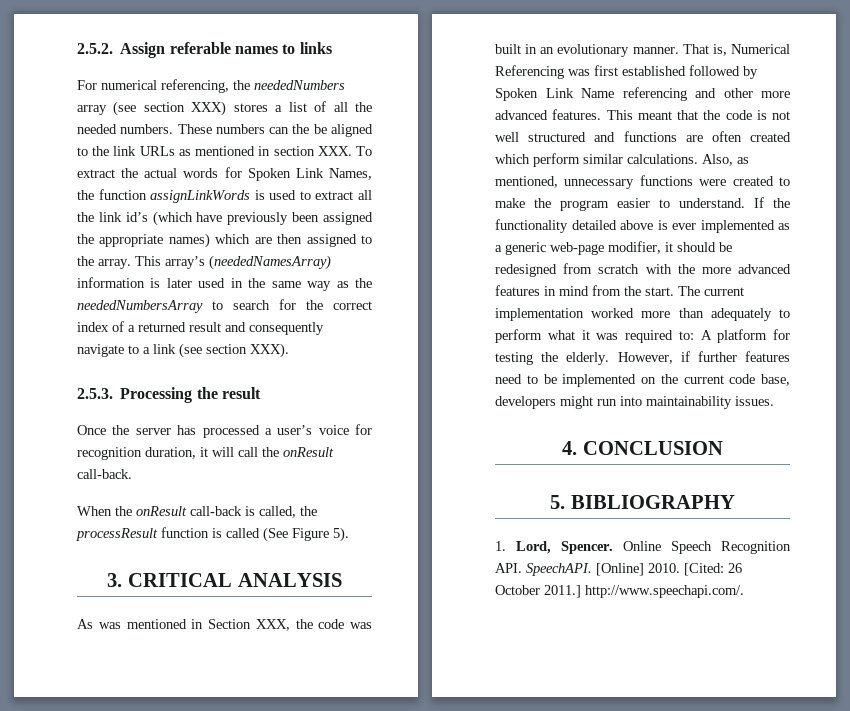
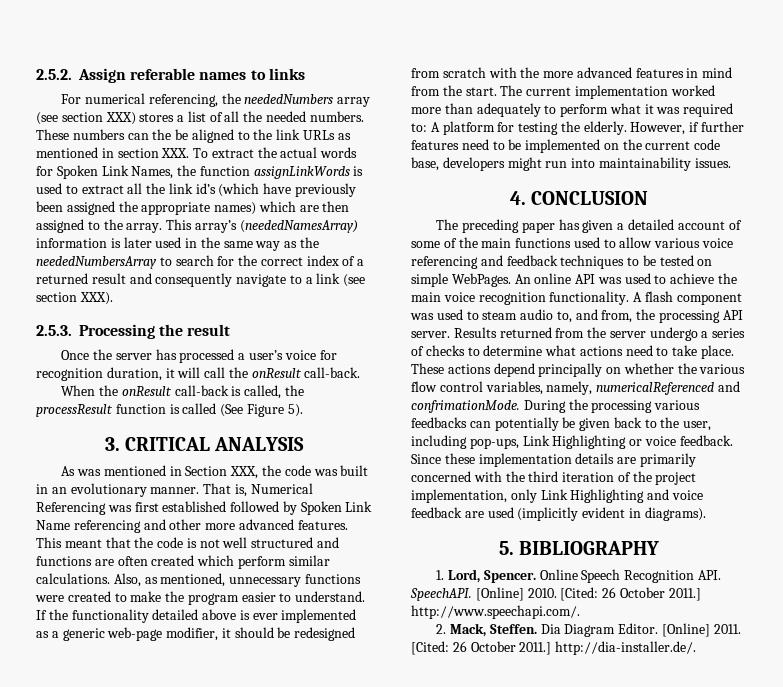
+ The preceding paper has given a detailed account of some of the main functions used to allow various voice referencing and feedback techniques to be tested on simple WebPages. An online API was used to achieve the main voice recognition functionality. A flash component was used to steam audio to, and from, the processing API server. Results returned from the server undergo a series of checks to determine what actions need to take place. These actions depend principally on whether the various flow control variables, namely, numericalReferenced and confrimationMode. During the processing various feedbacks can potentially be given back to the user, including pop-ups, Link Highlighting or voice feedback. Since these implementation details are primarily concerned with the third iteration of the project implementation, only Link Highlighting and voice feedback are used (implicitly evident in diagrams).
+ 2. Mack, Steffen. Dia Diagram Editor. [Online] 2011. [Cited: 26 October 2011.] http://dia-installer.de/.

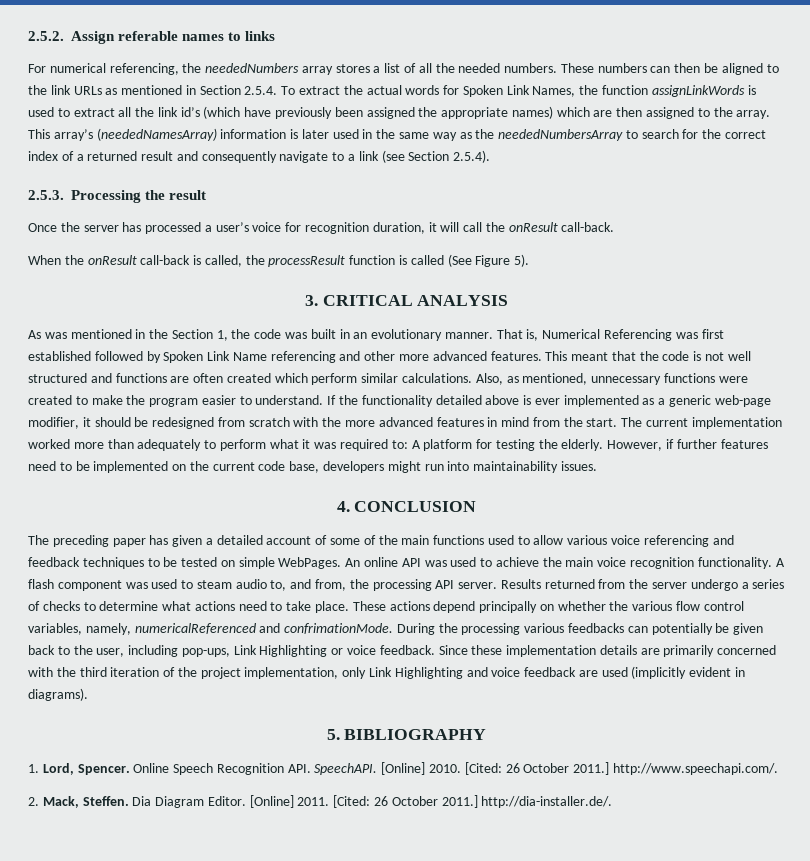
- For numerical referencing, the neededNumbers array (see section XXX) stores a list of all the needed numbers.
+ For numerical referencing, the neededNumbers array stores a list of all the needed numbers.
- These numbers can the be aligned to the link URLs as mentioned in section XXX. To extract the actual words for Spoken Link Names, the function assignLinkWords is used to extract all the link id’s (which have previously been assigned the appropriate names) which are then assigned to the array.
+ These numbers can then be aligned to the link URLs as mentioned in Section 2.5.4. To extract the actual words for Spoken Link Names, the function assignLinkWords is used to extract all the link id’s (which have previously been assigned the appropriate names) which are then assigned to the array.
- This array’s (neededNamesArray) information is later used in the same way as the neededNumbersArray to search for the correct index of a returned result and consequently navigate to a link (see section XXX).
+ This array’s (neededNamesArray) information is later used in the same way as the neededNumbersArray to search for the correct index of a returned result and consequently navigate to a link (see Section 2.5.4).
- As was mentioned in Section XXX, the code was built in an evolutionary manner.
+ As was mentioned in the Section 1, the code was built in an evolutionary manner.

